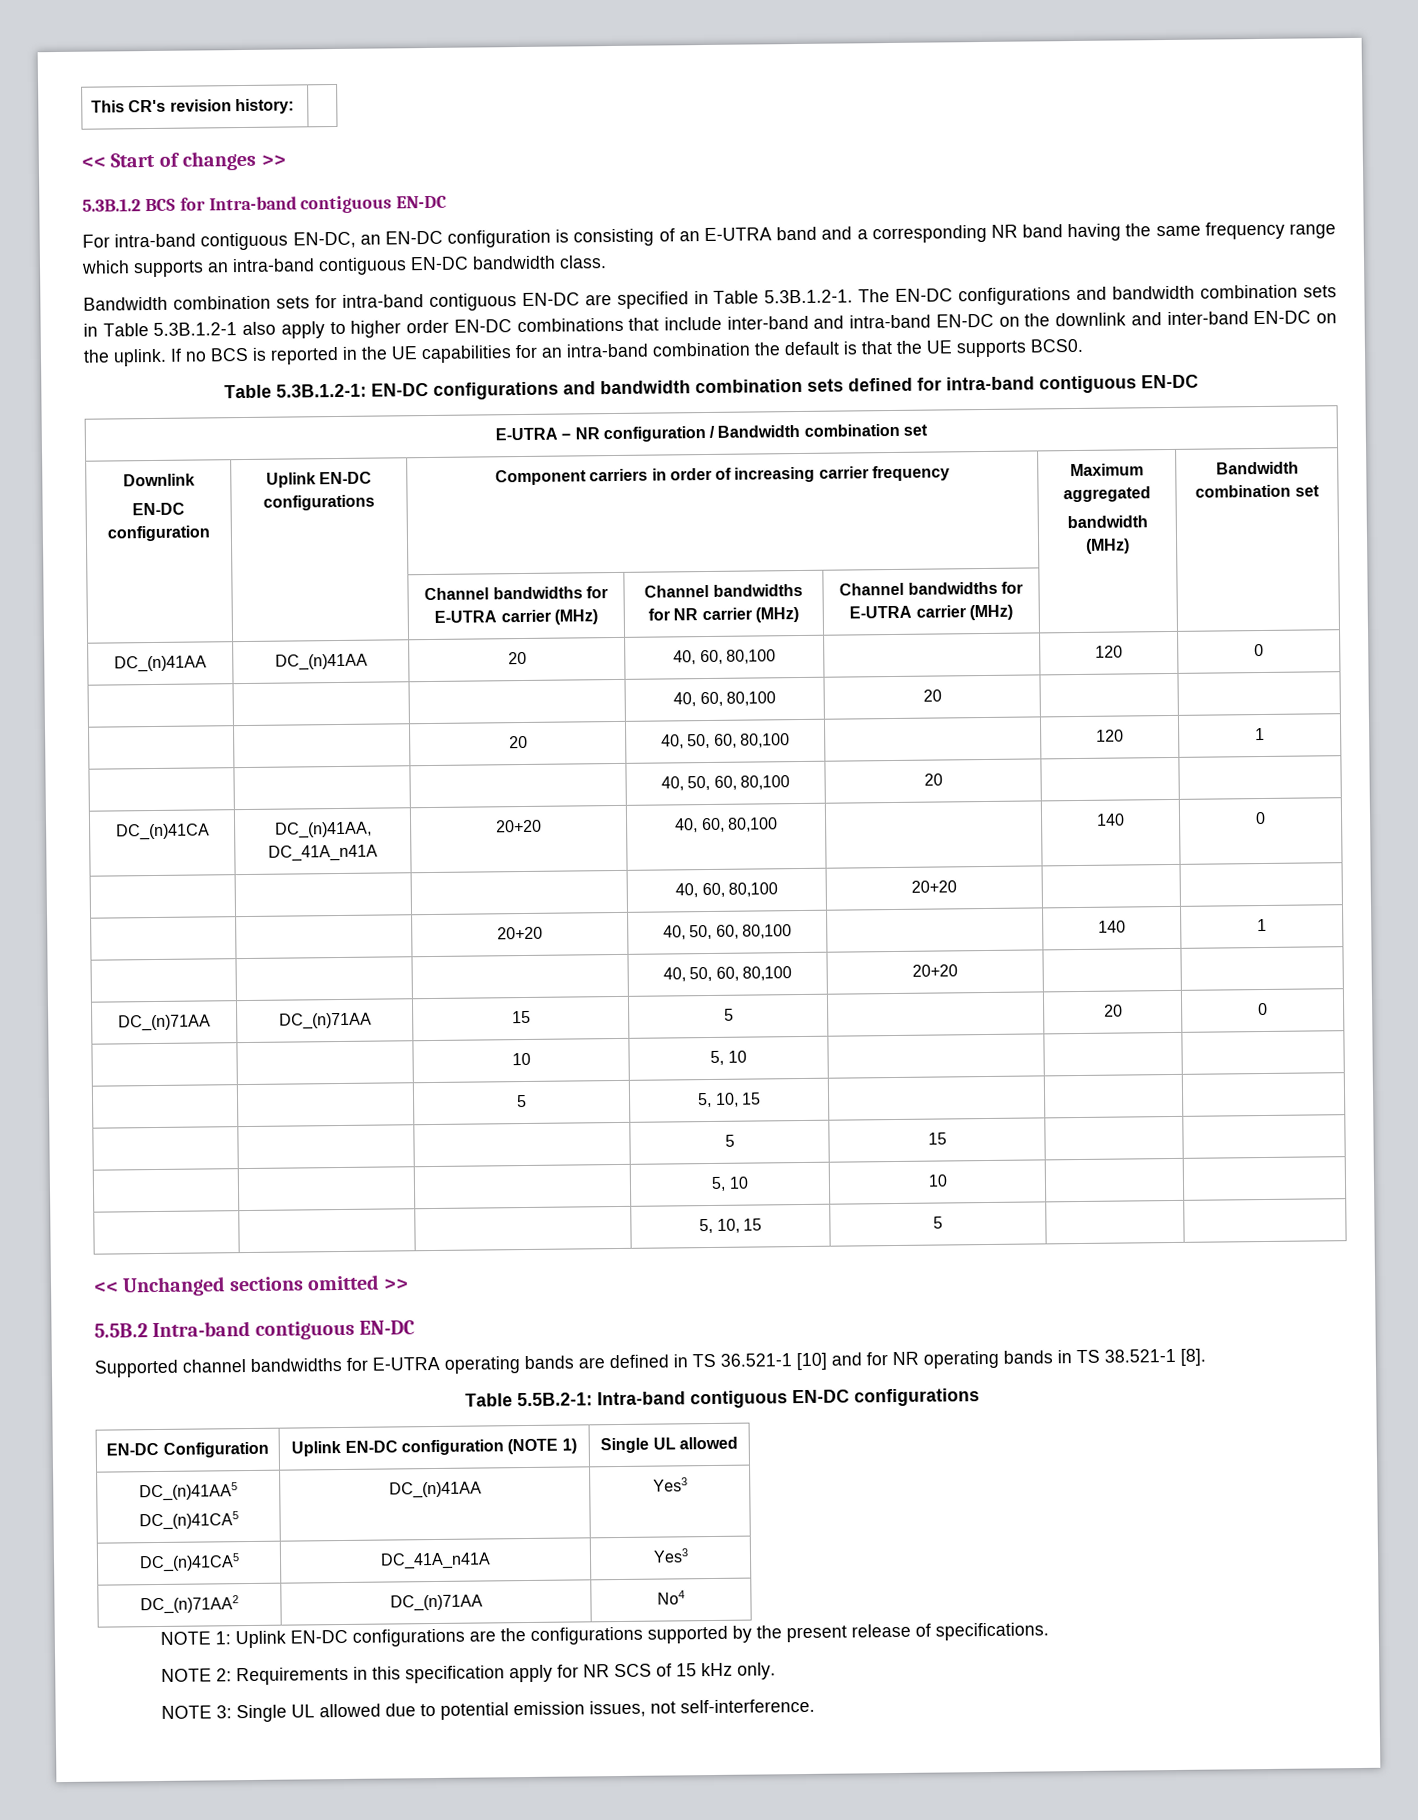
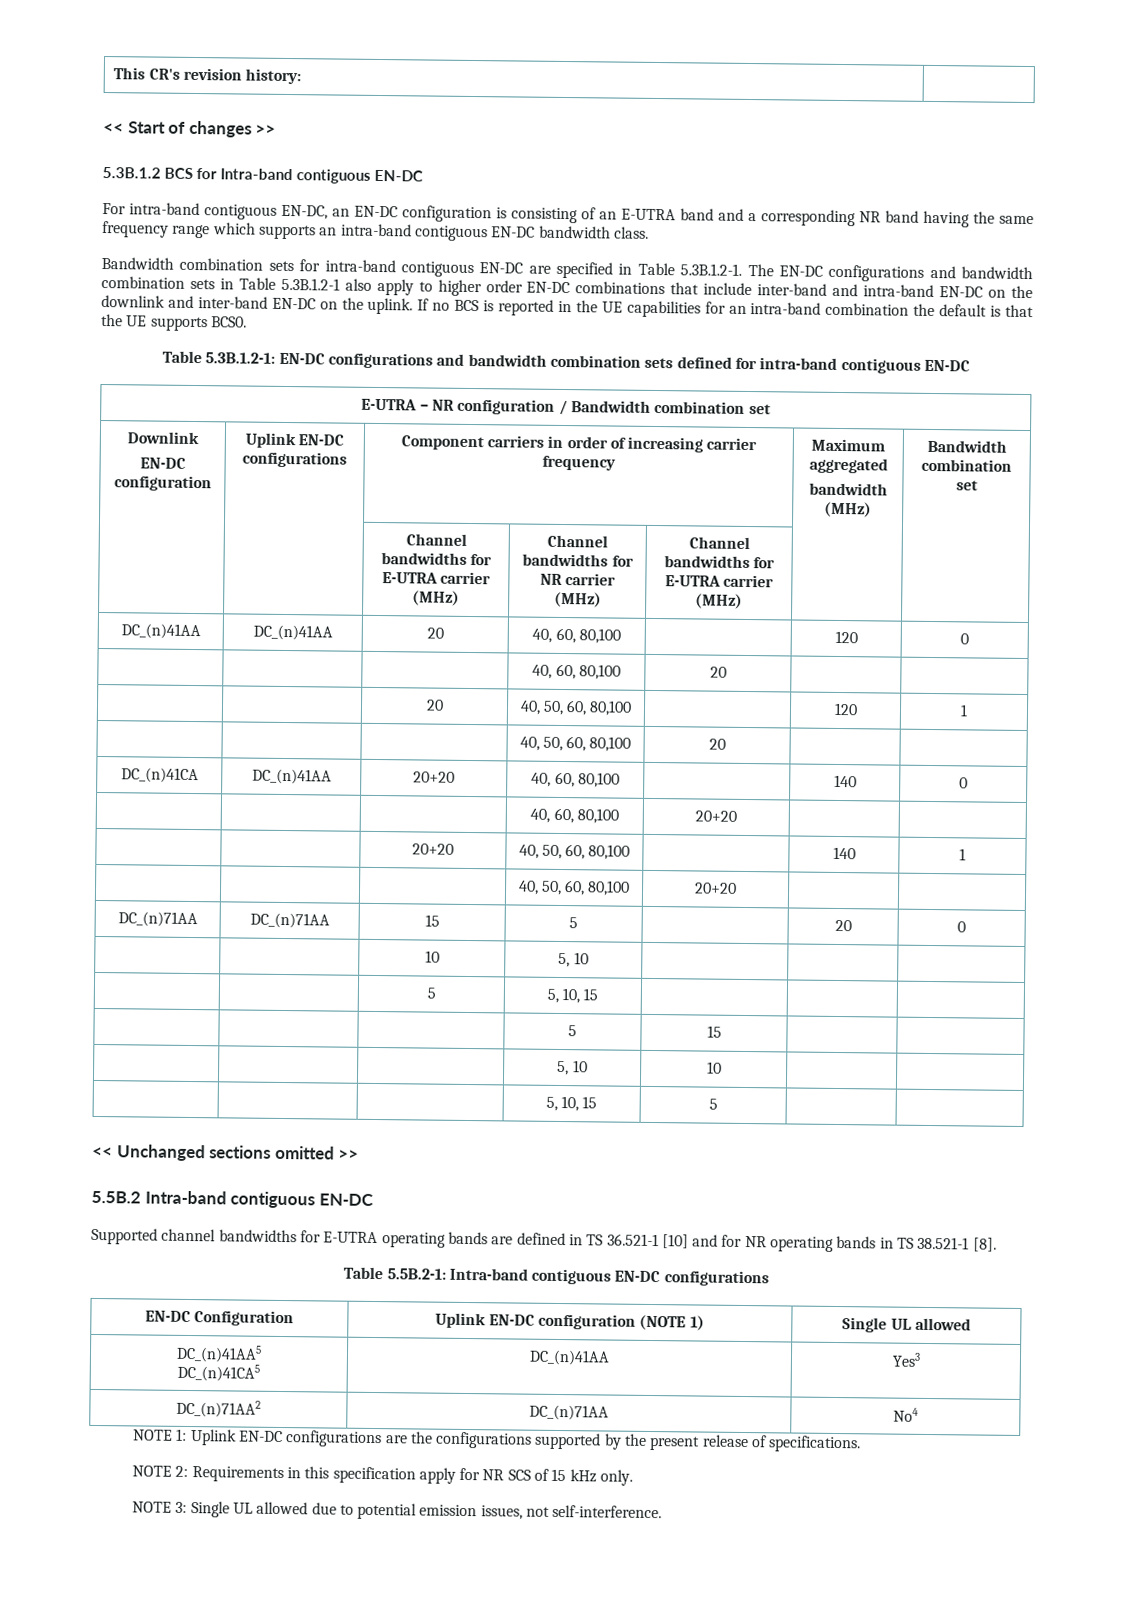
- DC_(n)41CA | DC_(n)41AA, DC_41A_n41A | 20+20 | 40, 60, 80,100 | | 140 | 0
+ DC_(n)41CA | DC_(n)41AA | 20+20 | 40, 60, 80,100 | | 140 | 0
- DC_(n)41CA5 | DC_41A_n41A | Yes3

